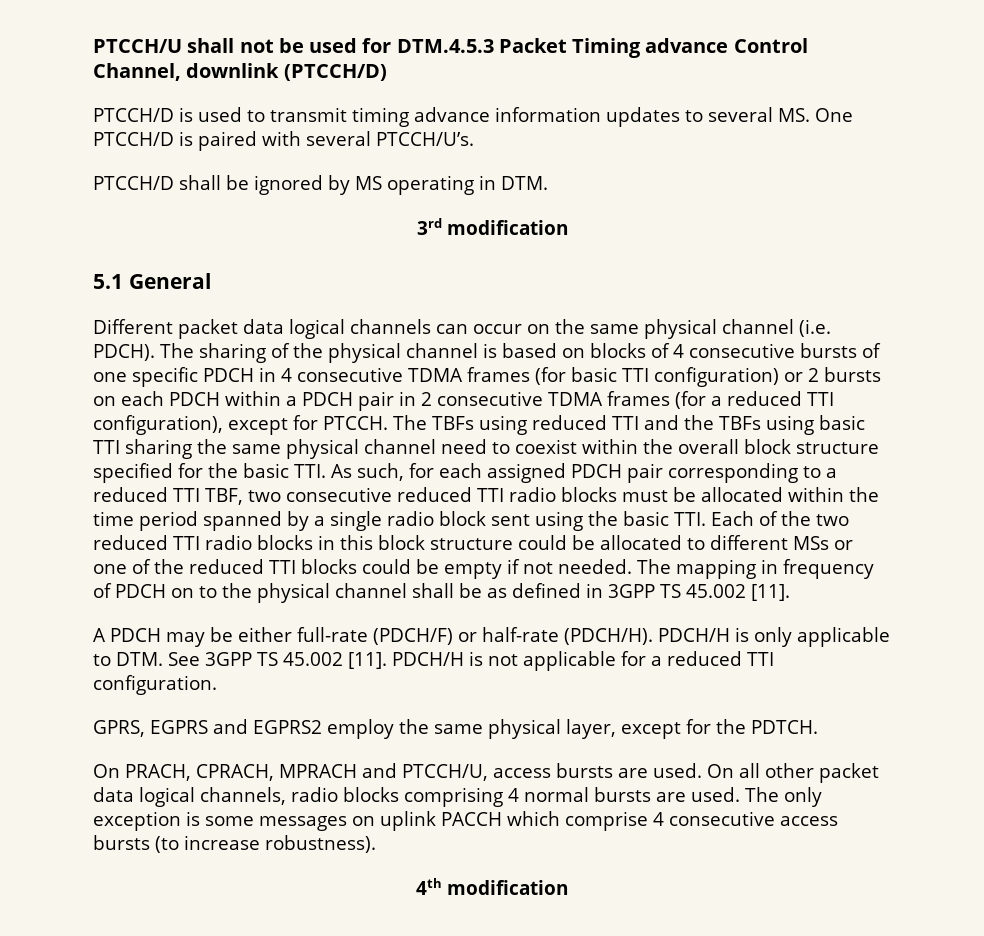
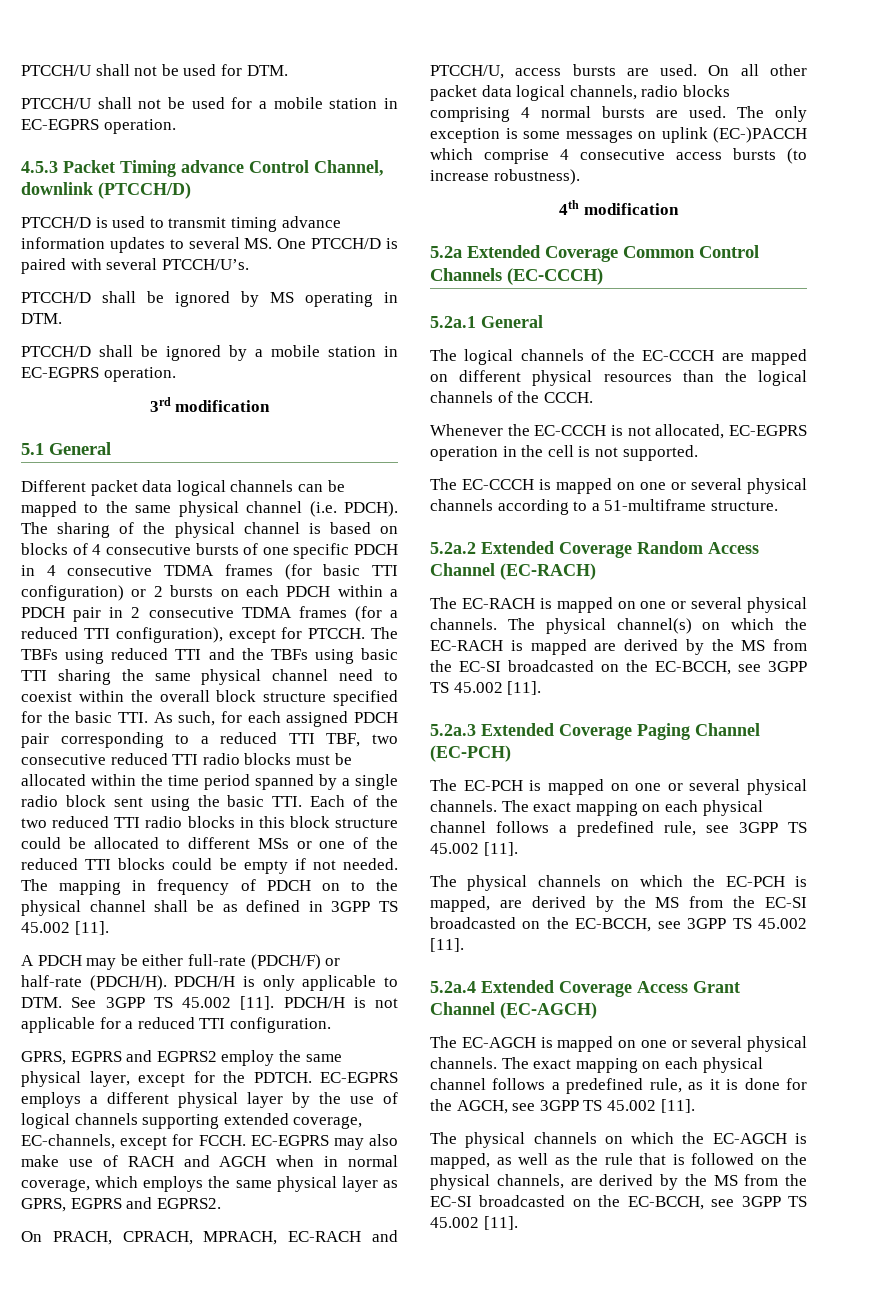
- PTCCH/U shall not be used for DTM.4.5.3 Packet Timing advance Control Channel, downlink (PTCCH/D)
+ PTCCH/U shall not be used for DTM.
+ PTCCH/U shall not be used for a mobile station in EC-EGPRS operation.
+ 4.5.3 Packet Timing advance Control Channel, downlink (PTCCH/D)
+ PTCCH/D shall be ignored by a mobile station in EC-EGPRS operation.
- Different packet data logical channels can occur on the same physical channel (i.e. PDCH).
+ Different packet data logical channels can be mapped to the same physical channel (i.e. PDCH).
+ EC-EGPRS employs a different physical layer by the use of logical channels supporting extended coverage, EC-channels, except for FCCH. EC-EGPRS may also make use of RACH and AGCH when in normal coverage, which employs the same physical layer as GPRS, EGPRS and EGPRS2.
- On PRACH, CPRACH, MPRACH and PTCCH/U, access bursts are used.
+ On PRACH, CPRACH, MPRACH, EC-RACH and PTCCH/U, access bursts are used.
- The only exception is some messages on uplink PACCH which comprise 4 consecutive access bursts (to increase robustness).
+ The only exception is some messages on uplink (EC-)PACCH which comprise 4 consecutive access bursts (to increase robustness).
+ 5.2a Extended Coverage Common Control Channels (EC-CCCH)
+ 5.2a.1 General
+ The logical channels of the EC-CCCH are mapped on different physical resources than the logical channels of the CCCH.
+ Whenever the EC-CCCH is not allocated, EC-EGPRS operation in the cell is not supported.
+ The EC-CCCH is mapped on one or several physical channels according to a 51-multiframe structure.
+ 5.2a.2 Extended Coverage Random Access Channel (EC-RACH)
+ The EC-RACH is mapped on one or several physical channels. The physical channel(s) on which the EC-RACH is mapped are derived by the MS from the EC-SI broadcasted on the EC-BCCH, see 3GPP TS 45.002 [11].
+ 5.2a.3 Extended Coverage Paging Channel (EC-PCH)
+ The EC-PCH is mapped on one or several physical channels. The exact mapping on each physical channel follows a predefined rule, see 3GPP TS 45.002 [11].
+ The physical channels on which the EC-PCH is mapped, are derived by the MS from the EC-SI broadcasted on the EC-BCCH, see 3GPP TS 45.002 [11].
+ 5.2a.4 Extended Coverage Access Grant Channel (EC-AGCH)
+ The EC-AGCH is mapped on one or several physical channels. The exact mapping on each physical channel follows a predefined rule, as it is done for the AGCH, see 3GPP TS 45.002 [11].
+ The physical channels on which the EC-AGCH is mapped, as well as the rule that is followed on the physical channels, are derived by the MS from the EC-SI broadcasted on the EC-BCCH, see 3GPP TS 45.002 [11].

